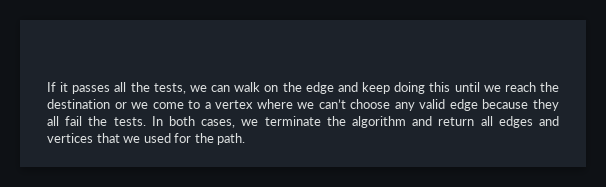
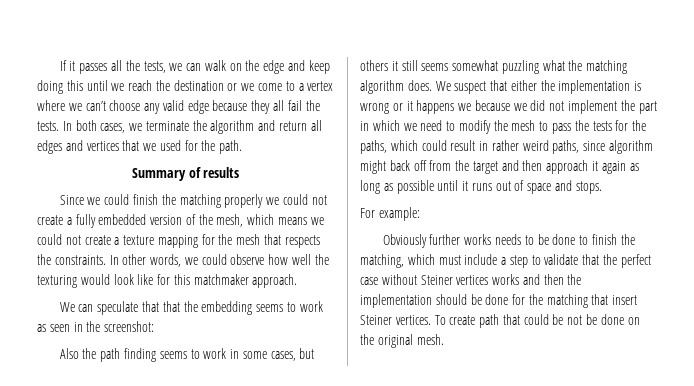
+ Summary of results
+ Since we could finish the matching properly we could not create a fully embedded version of the mesh, which means we could not create a texture mapping for the mesh that respects the constraints. In other words, we could observe how well the texturing would look like for this matchmaker approach.
+ We can speculate that that the embedding seems to work as seen in the screenshot:
+ Also the path finding seems to work in some cases, but others it still seems somewhat puzzling what the matching algorithm does. We suspect that either the implementation is wrong or it happens we because we did not implement the part in which we need to modify the mesh to pass the tests for the paths, which could result in rather weird paths, since algorithm might back off from the target and then approach it again as long as possible until it runs out of space and stops.
+ For example:
+ Obviously further works needs to be done to finish the matching, which must include a step to validate that the perfect case without Steiner vertices works and then the implementation should be done for the matching that insert Steiner vertices. To create path that could be not be done on the original mesh.

